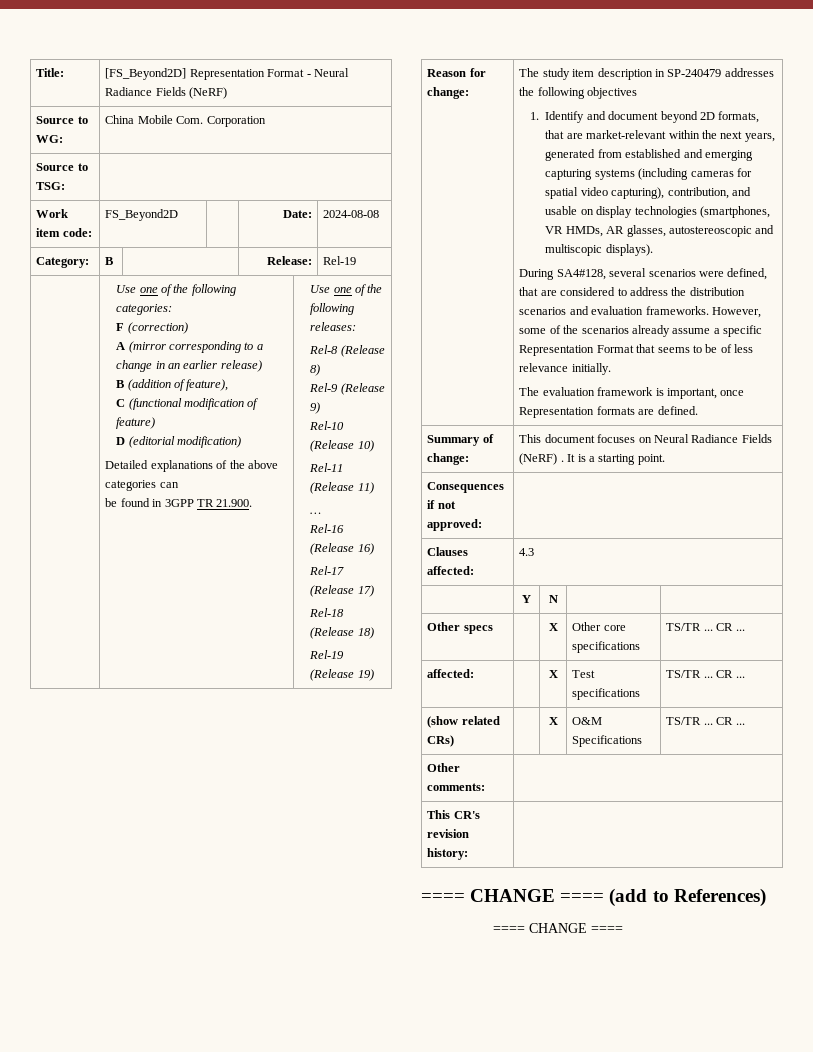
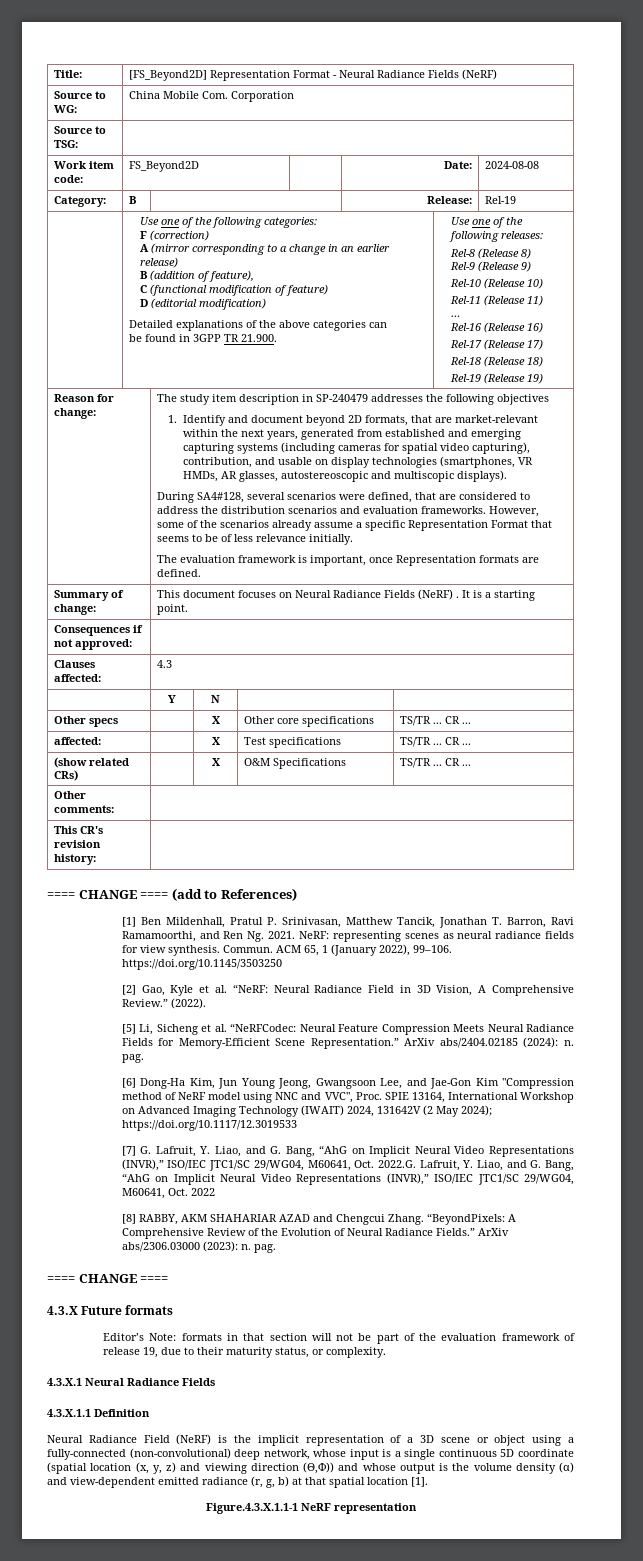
  ==== CHANGE ==== (add to References)
+ [1] Ben Mildenhall, Pratul P. Srinivasan, Matthew Tancik, Jonathan T. Barron, Ravi Ramamoorthi, and Ren Ng. 2021. NeRF: representing scenes as neural radiance fields for view synthesis. Commun. ACM 65, 1 (January 2022), 99–106. https://doi.org/10.1145/3503250
+ [2] Gao, Kyle et al. “NeRF: Neural Radiance Field in 3D Vision, A Comprehensive Review.” (2022).
+ [5] Li, Sicheng et al. “NeRFCodec: Neural Feature Compression Meets Neural Radiance Fields for Memory-Efficient Scene Representation.” ArXiv abs/2404.02185 (2024): n. pag.
+ [6] Dong-Ha Kim, Jun Young Jeong, Gwangsoon Lee, and Jae-Gon Kim "Compression method of NeRF model using NNC and VVC", Proc. SPIE 13164, International Workshop on Advanced Imaging Technology (IWAIT) 2024, 131642V (2 May 2024); https://doi.org/10.1117/12.3019533
+ [7] G. Lafruit, Y. Liao, and G. Bang, “AhG on Implicit Neural Video Representations (INVR),” ISO/IEC JTC1/SC 29/WG04, M60641, Oct. 2022.G. Lafruit, Y. Liao, and G. Bang, “AhG on Implicit Neural Video Representations (INVR),” ISO/IEC JTC1/SC 29/WG04, M60641, Oct. 2022
+ [8] RABBY, AKM SHAHARIAR AZAD and Chengcui Zhang. “BeyondPixels: A Comprehensive Review of the Evolution of Neural Radiance Fields.” ArXiv abs/2306.03000 (2023): n. pag.
  ==== CHANGE ====
+ 4.3.X Future formats
+ Editor’s Note: formats in that section will not be part of the evaluation framework of release 19, due to their maturity status, or complexity.
+ 4.3.X.1 Neural Radiance Fields
+ 4.3.X.1.1 Definition
+ Neural Radiance Field (NeRF) is the implicit representation of a 3D scene or object using a fully-connected (non-convolutional) deep network, whose input is a single continuous 5D coordinate (spatial location (x, y, z) and viewing direction (Θ,Φ)) and whose output is the volume density (α) and view-dependent emitted radiance (r, g, b) at that spatial location [1].
+ Figure.4.3.X.1.1-1 NeRF representation

